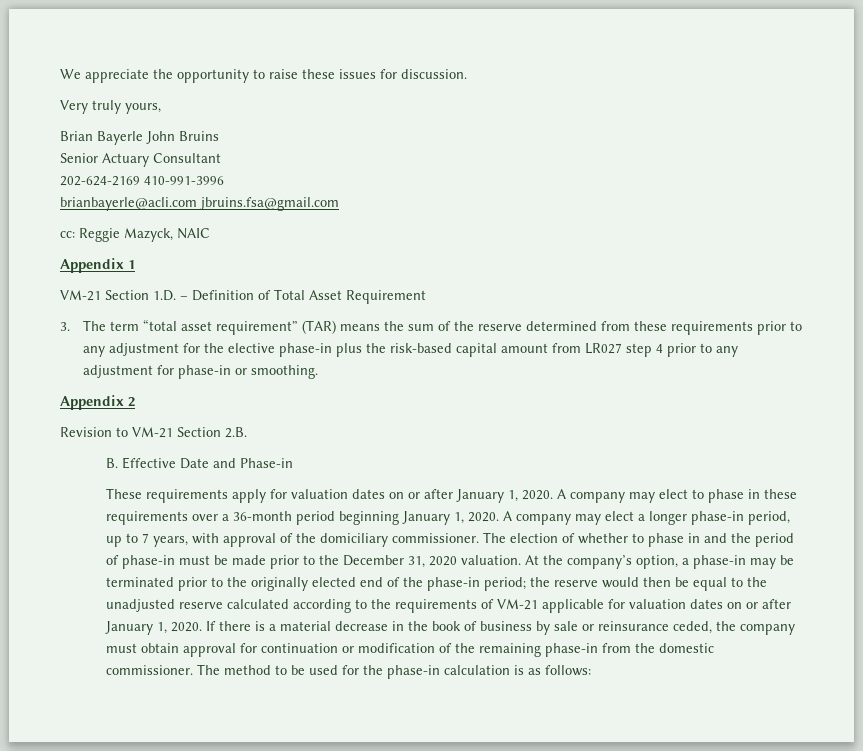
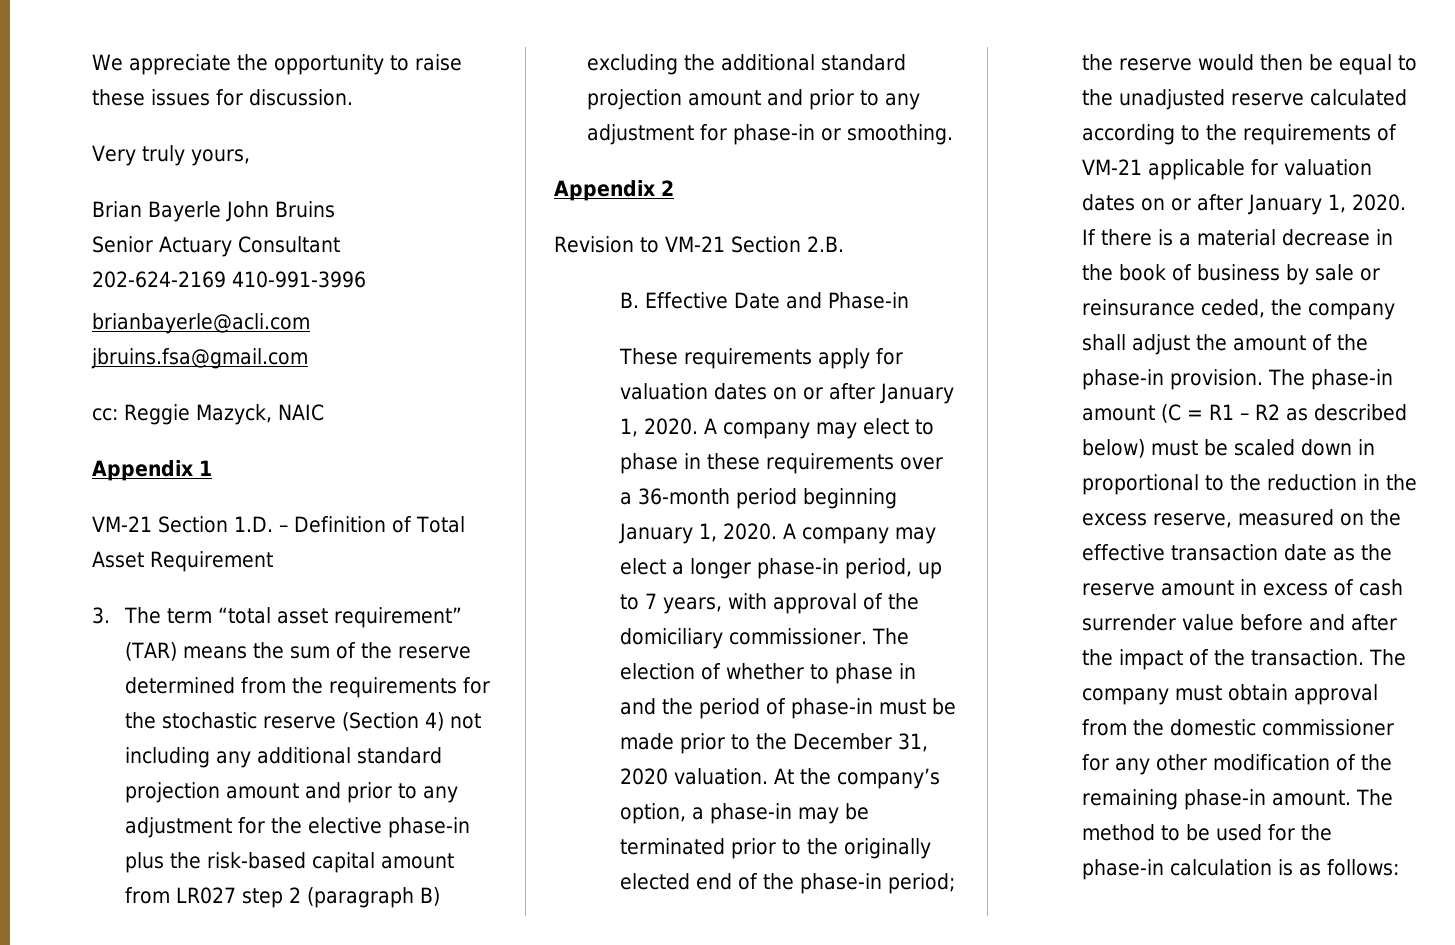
- 3. The term “total asset requirement” (TAR) means the sum of the reserve determined from these requirements prior to any adjustment for the elective phase-in plus the risk-based capital amount from LR027 step 4 prior to any adjustment for phase-in or smoothing.
+ 3. The term “total asset requirement” (TAR) means the sum of the reserve determined from the requirements for the stochastic reserve (Section 4) not including any additional standard projection amount and prior to any adjustment for the elective phase-in plus the risk-based capital amount from LR027 step 2 (paragraph B) excluding the additional standard projection amount and prior to any adjustment for phase-in or smoothing.
- If there is a material decrease in the book of business by sale or reinsurance ceded, the company must obtain approval for continuation or modification of the remaining phase-in from the domestic commissioner.
+ If there is a material decrease in the book of business by sale or reinsurance ceded, the company shall adjust the amount of the phase-in provision. The phase-in amount (C = R1 – R2 as described below) must be scaled down in proportional to the reduction in the excess reserve, measured on the effective transaction date as the reserve amount in excess of cash surrender value before and after the impact of the transaction. The company must obtain approval from the domestic commissioner for any other modification of the remaining phase-in amount.

